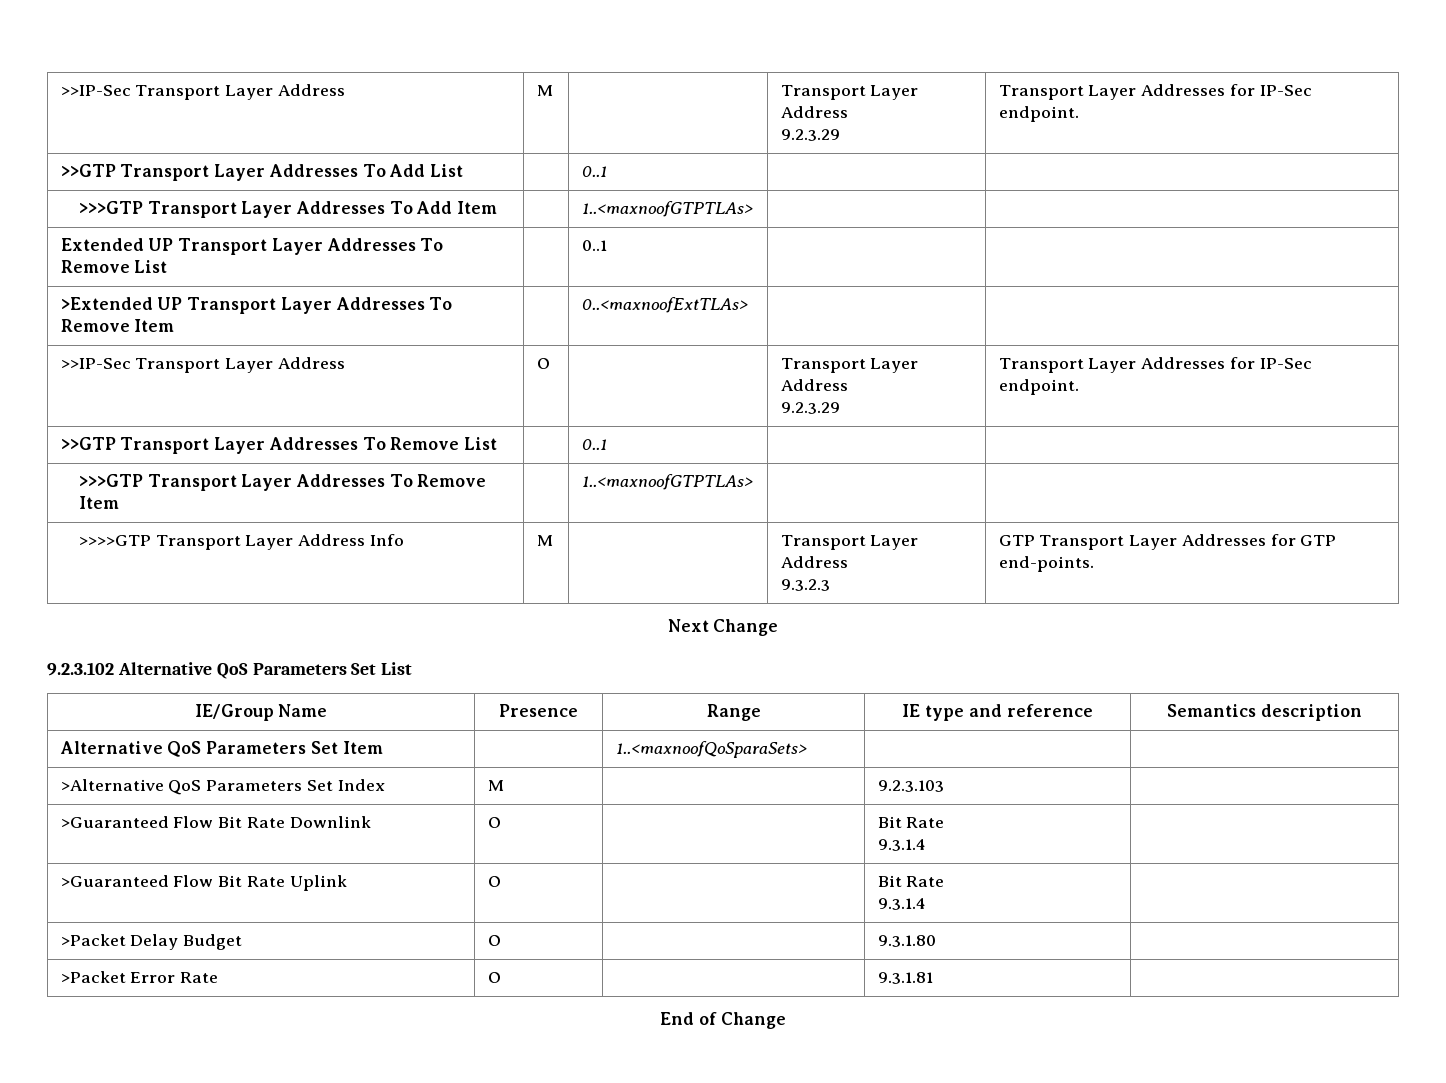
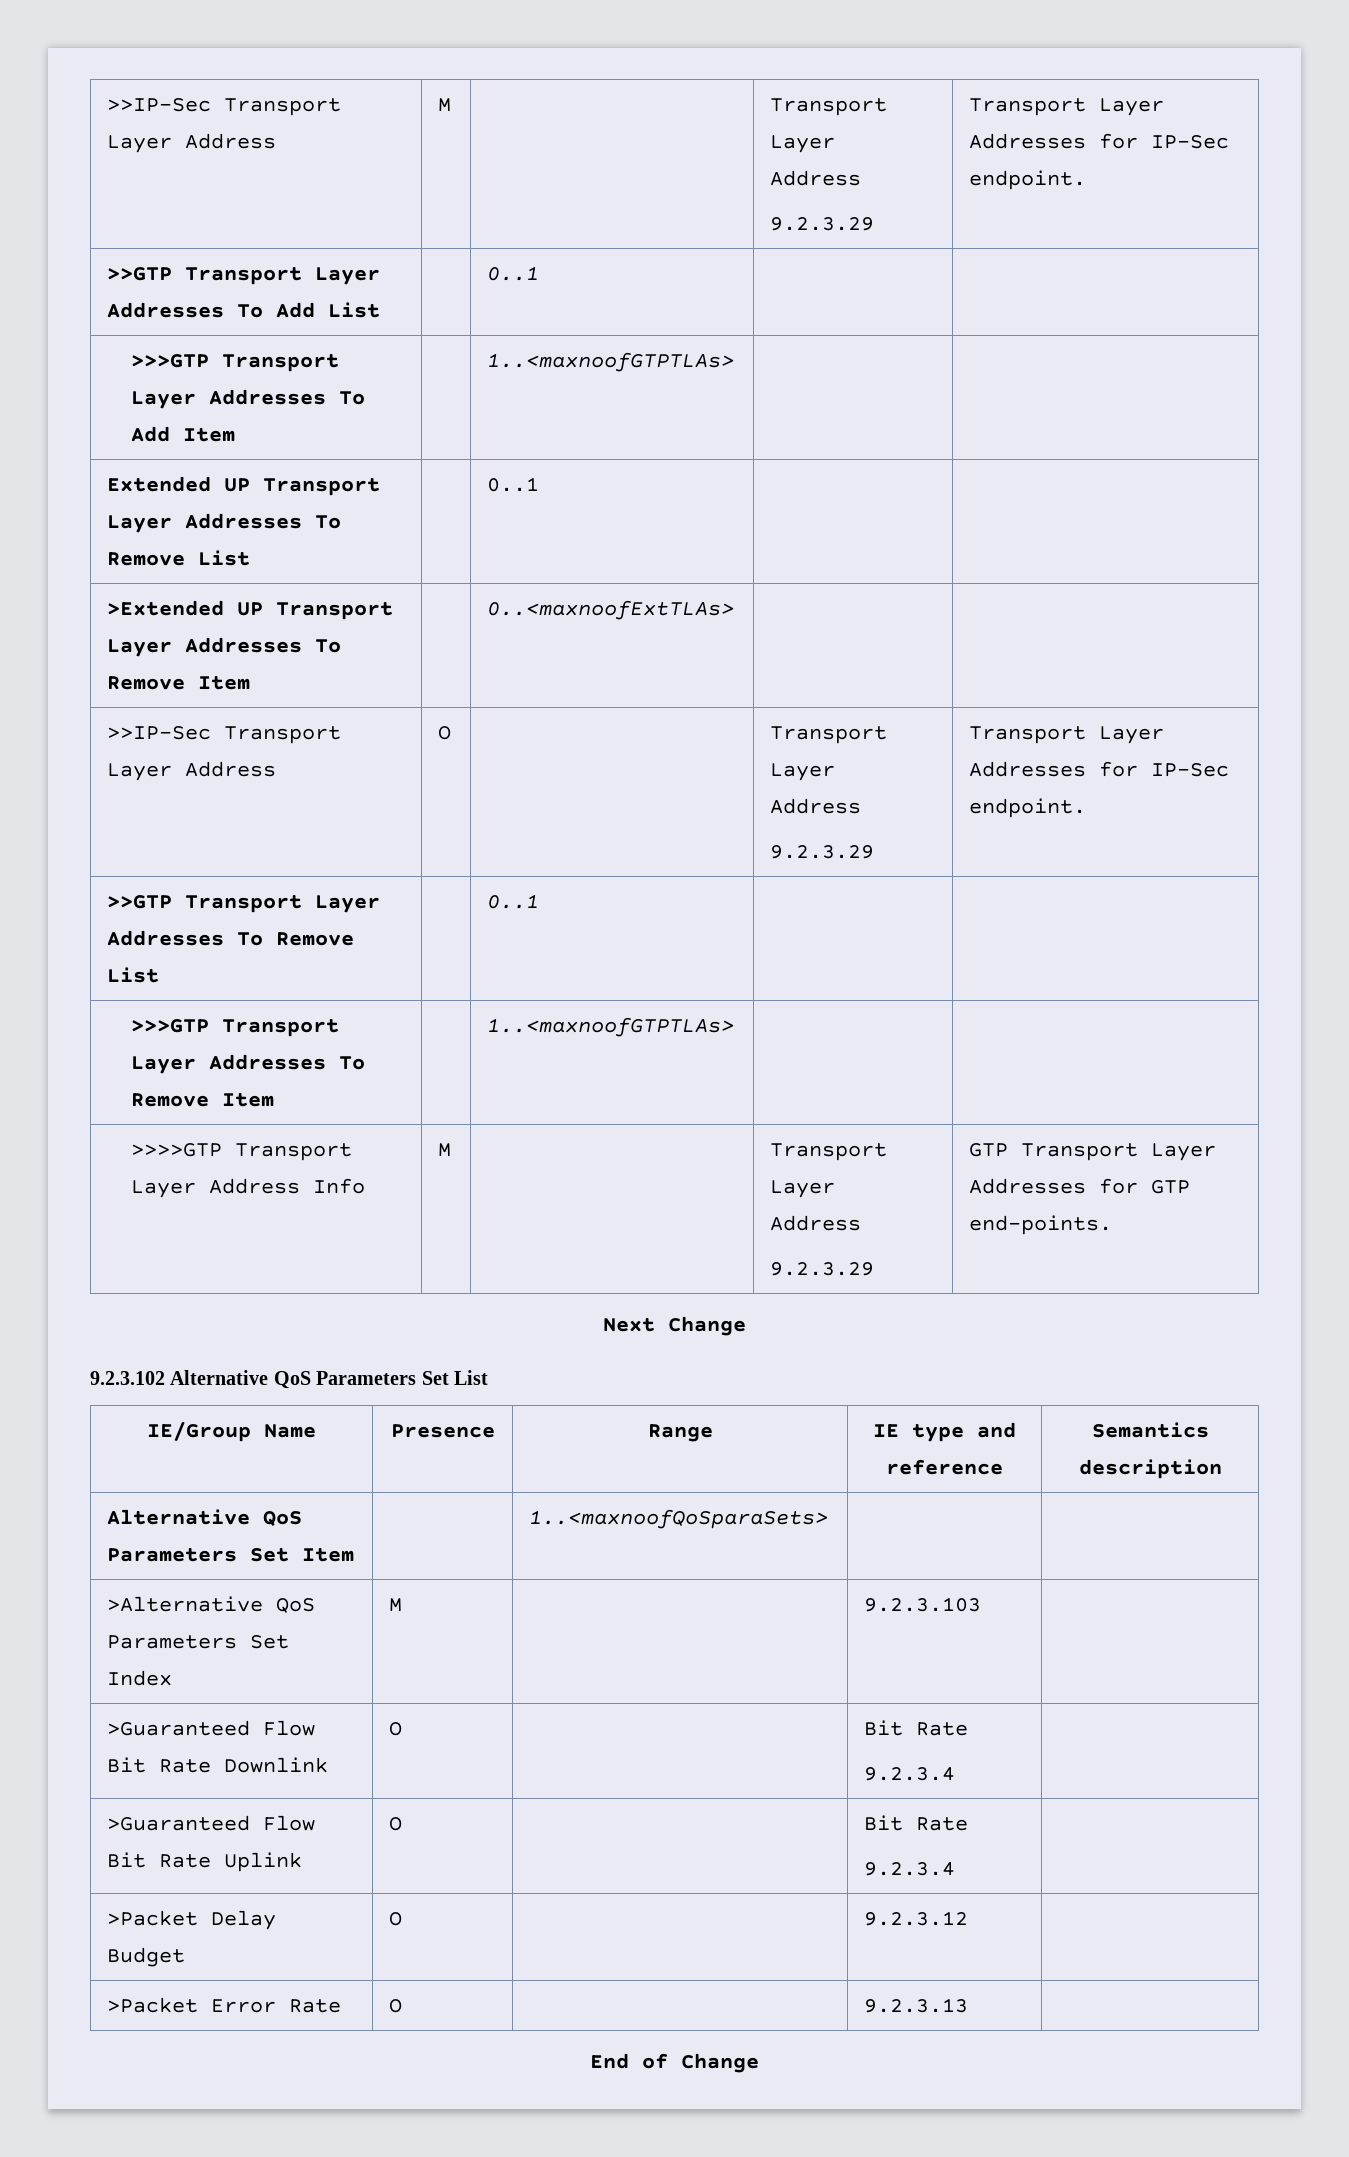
  >>>>GTP Transport Layer Address Info | M | | Transport Layer Address
- 9.3.2.3 | GTP Transport Layer Addresses for GTP end-points.
+ 9.2.3.29 | GTP Transport Layer Addresses for GTP end-points.
  >Guaranteed Flow Bit Rate Downlink | O | | Bit Rate
- 9.3.1.4 |
+ 9.2.3.4 |
  >Guaranteed Flow Bit Rate Uplink | O | | Bit Rate
- 9.3.1.4 |
+ 9.2.3.4 |
- >Packet Delay Budget | O | | 9.3.1.80 |
+ >Packet Delay Budget | O | | 9.2.3.12 |
- >Packet Error Rate | O | | 9.3.1.81 |
+ >Packet Error Rate | O | | 9.2.3.13 |

